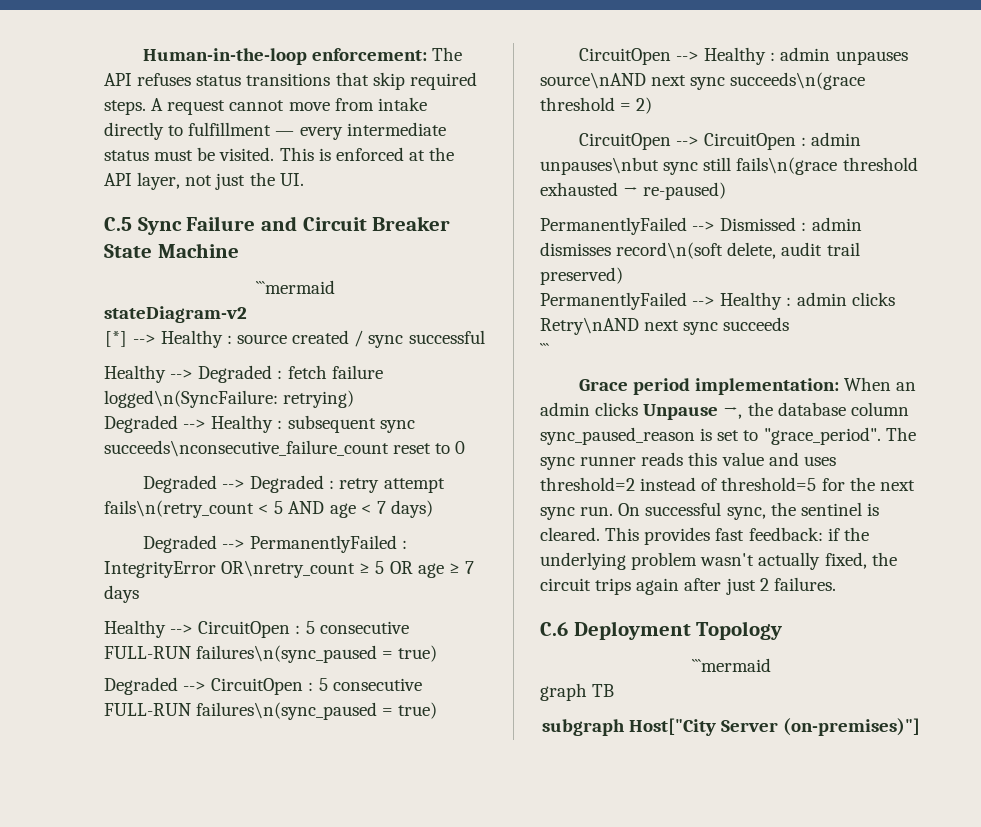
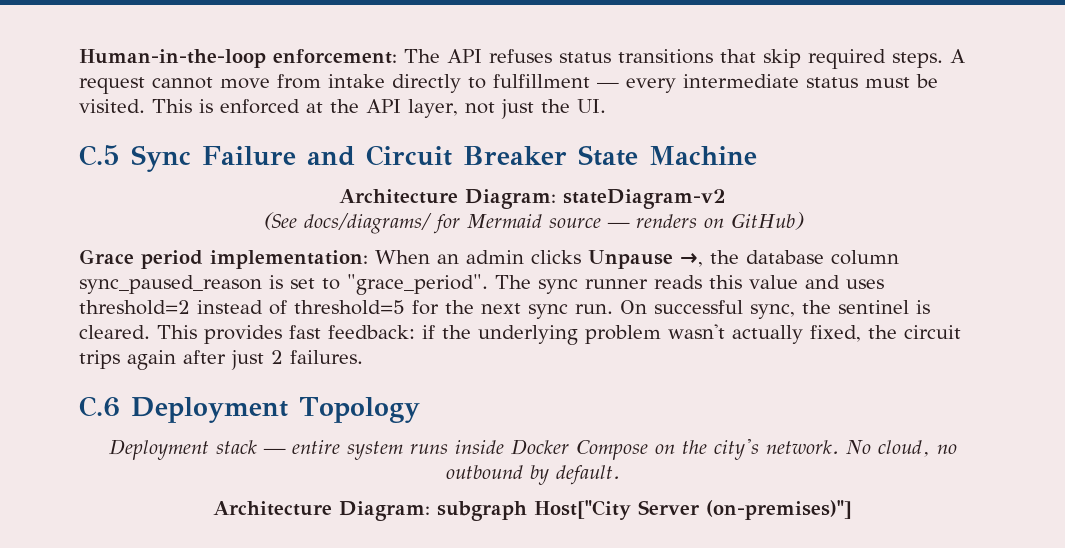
  C.5 Sync Failure and Circuit Breaker State Machine
- ```mermaid
- stateDiagram-v2
+ Architecture Diagram: stateDiagram-v2
- [*] --> Healthy : source created / sync successful
- Healthy --> Degraded : fetch failure logged\n(SyncFailure: retrying)
- Degraded --> Healthy : subsequent sync succeeds\nconsecutive_failure_count reset to 0
- Degraded --> Degraded : retry attempt fails\n(retry_count < 5 AND age < 7 days)
- Degraded --> PermanentlyFailed : IntegrityError OR\nretry_count ≥ 5 OR age ≥ 7 days
- Healthy --> CircuitOpen : 5 consecutive FULL-RUN failures\n(sync_paused = true)
- Degraded --> CircuitOpen : 5 consecutive FULL-RUN failures\n(sync_paused = true)
- CircuitOpen --> Healthy : admin unpauses source\nAND next sync succeeds\n(grace threshold = 2)
- CircuitOpen --> CircuitOpen : admin unpauses\nbut sync still fails\n(grace threshold exhausted → re-paused)
- PermanentlyFailed --> Dismissed : admin dismisses record\n(soft delete, audit trail preserved)
- PermanentlyFailed --> Healthy : admin clicks Retry\nAND next sync succeeds
- ```
+ (See docs/diagrams/ for Mermaid source — renders on GitHub)
  C.6 Deployment Topology
- ```mermaid
- graph TB
- subgraph Host["City Server (on-premises)"]
+ Deployment stack — entire system runs inside Docker Compose on the city's network. No cloud, no outbound by default.
+ Architecture Diagram: subgraph Host["City Server (on-premises)"]

